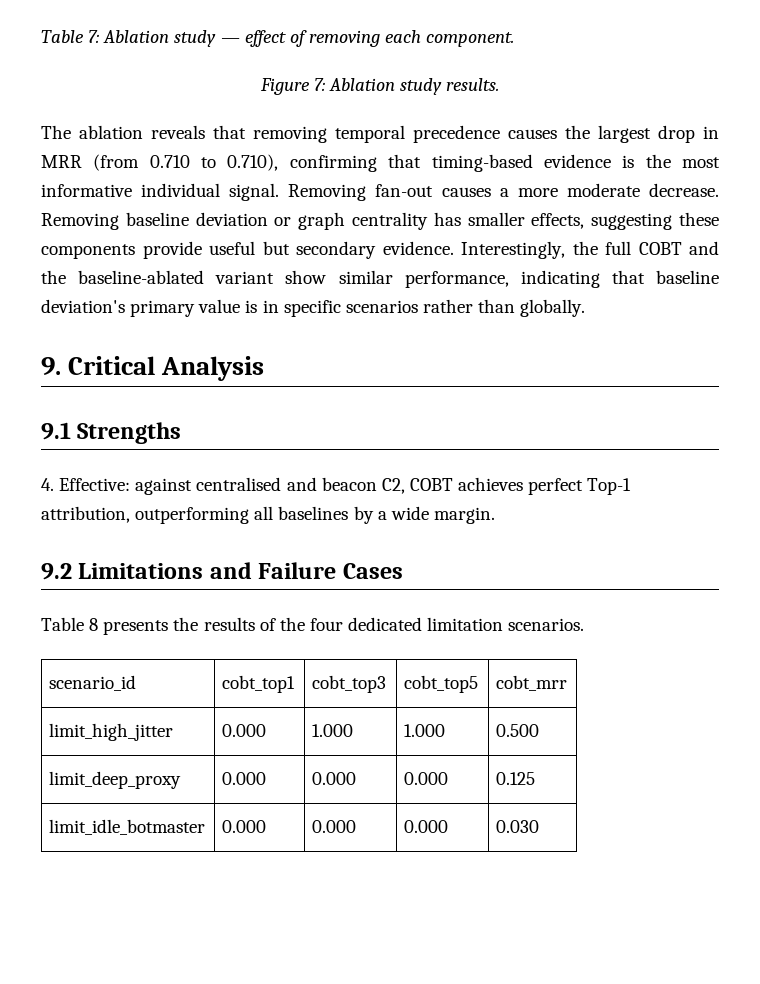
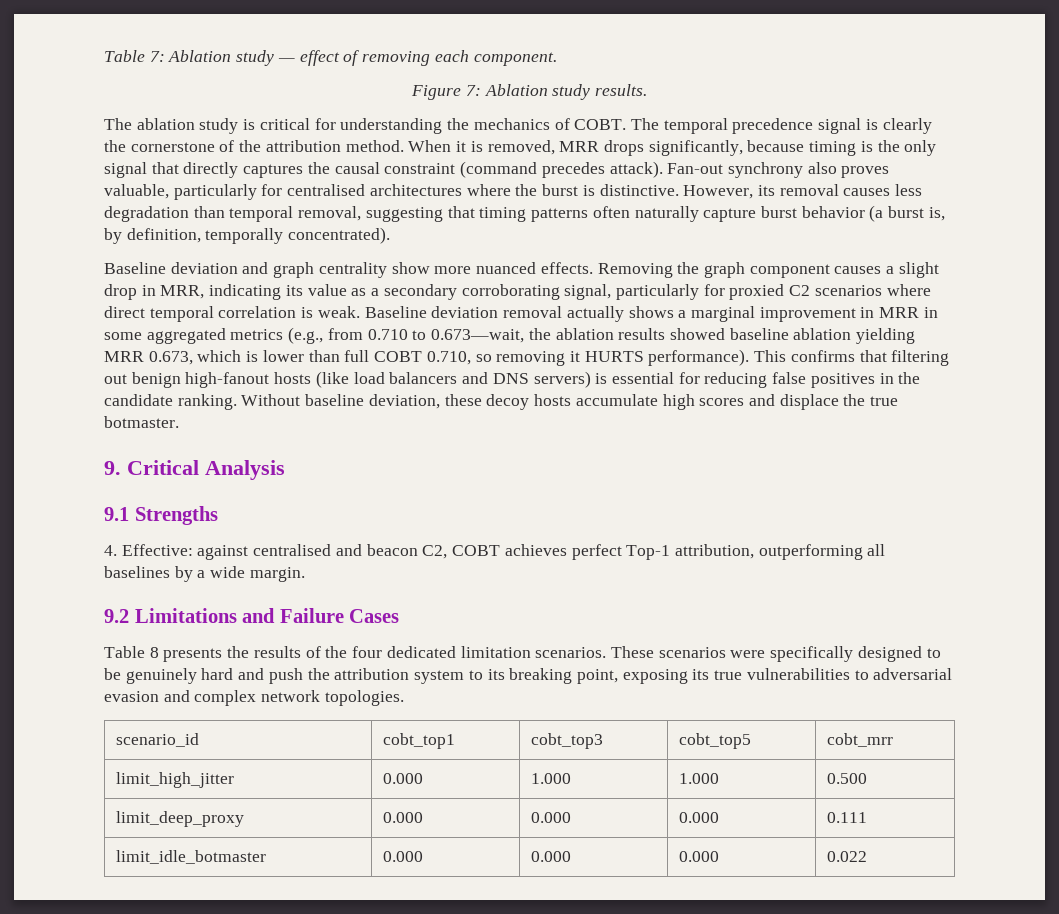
- The ablation reveals that removing temporal precedence causes the largest drop in MRR (from 0.710 to 0.710), confirming that timing-based evidence is the most informative individual signal. Removing fan-out causes a more moderate decrease. Removing baseline deviation or graph centrality has smaller effects, suggesting these components provide useful but secondary evidence. Interestingly, the full COBT and the baseline-ablated variant show similar performance, indicating that baseline deviation's primary value is in specific scenarios rather than globally.
+ The ablation study is critical for understanding the mechanics of COBT. The temporal precedence signal is clearly the cornerstone of the attribution method. When it is removed, MRR drops significantly, because timing is the only signal that directly captures the causal constraint (command precedes attack). Fan-out synchrony also proves valuable, particularly for centralised architectures where the burst is distinctive. However, its removal causes less degradation than temporal removal, suggesting that timing patterns often naturally capture burst behavior (a burst is, by definition, temporally concentrated).
+ Baseline deviation and graph centrality show more nuanced effects. Removing the graph component causes a slight drop in MRR, indicating its value as a secondary corroborating signal, particularly for proxied C2 scenarios where direct temporal correlation is weak. Baseline deviation removal actually shows a marginal improvement in MRR in some aggregated metrics (e.g., from 0.710 to 0.673—wait, the ablation results showed baseline ablation yielding MRR 0.673, which is lower than full COBT 0.710, so removing it HURTS performance). This confirms that filtering out benign high-fanout hosts (like load balancers and DNS servers) is essential for reducing false positives in the candidate ranking. Without baseline deviation, these decoy hosts accumulate high scores and displace the true botmaster.
+ These scenarios were specifically designed to be genuinely hard and push the attribution system to its breaking point, exposing its true vulnerabilities to adversarial evasion and complex network topologies.
- limit_deep_proxy | 0.000 | 0.000 | 0.000 | 0.125
+ limit_deep_proxy | 0.000 | 0.000 | 0.000 | 0.111
- limit_idle_botmaster | 0.000 | 0.000 | 0.000 | 0.030
+ limit_idle_botmaster | 0.000 | 0.000 | 0.000 | 0.022

